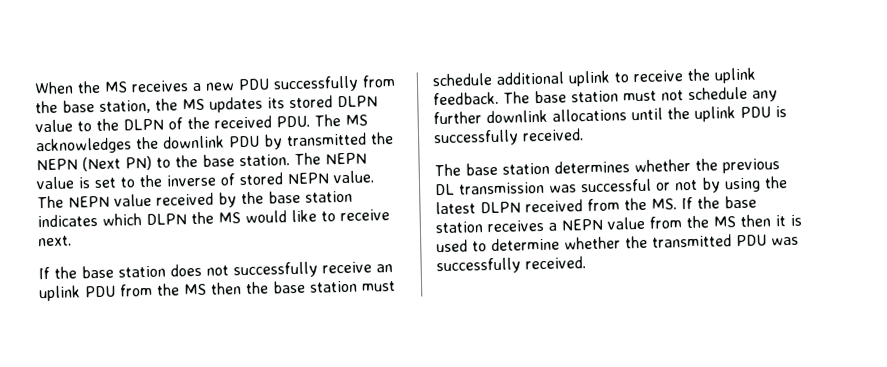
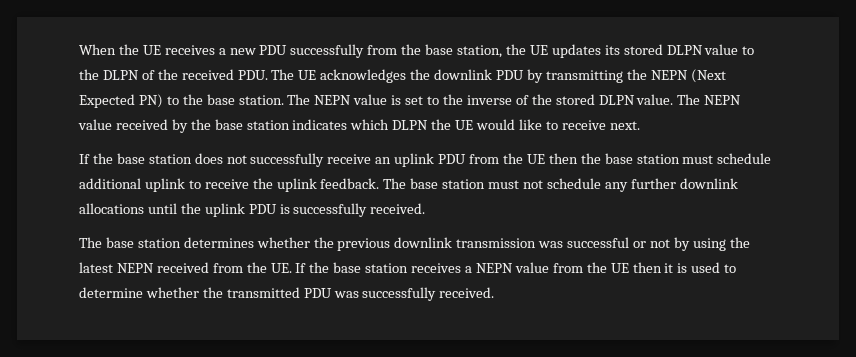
- When the MS receives a new PDU successfully from the base station, the MS updates its stored DLPN value to the DLPN of the received PDU. The MS acknowledges the downlink PDU by transmitted the NEPN (Next PN) to the base station.
+ When the UE receives a new PDU successfully from the base station, the UE updates its stored DLPN value to the DLPN of the received PDU. The UE acknowledges the downlink PDU by transmitting the NEPN (Next Expected PN) to the base station.
- The NEPN value is set to the inverse of stored NEPN value.
+ The NEPN value is set to the inverse of the stored DLPN value.
- The NEPN value received by the base station indicates which DLPN the MS would like to receive next.
+ The NEPN value received by the base station indicates which DLPN the UE would like to receive next.
- If the base station does not successfully receive an uplink PDU from the MS then the base station must schedule additional uplink to receive the uplink feedback.
+ If the base station does not successfully receive an uplink PDU from the UE then the base station must schedule additional uplink to receive the uplink feedback.
- The base station determines whether the previous DL transmission was successful or not by using the latest DLPN received from the MS. If the base station receives a NEPN value from the MS then it is used to determine whether the transmitted PDU was successfully received.
+ The base station determines whether the previous downlink transmission was successful or not by using the latest NEPN received from the UE. If the base station receives a NEPN value from the UE then it is used to determine whether the transmitted PDU was successfully received.

